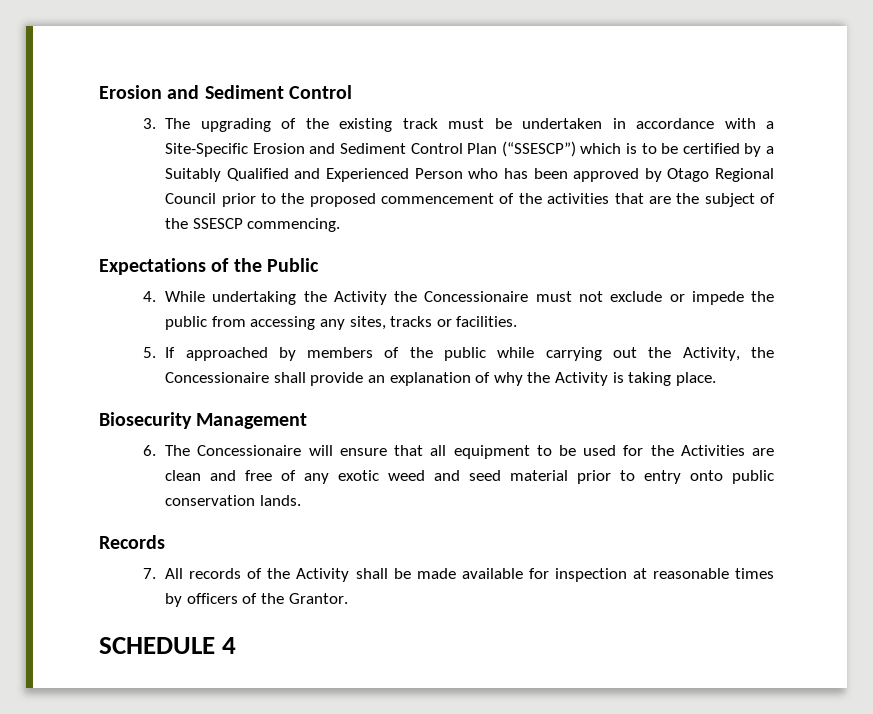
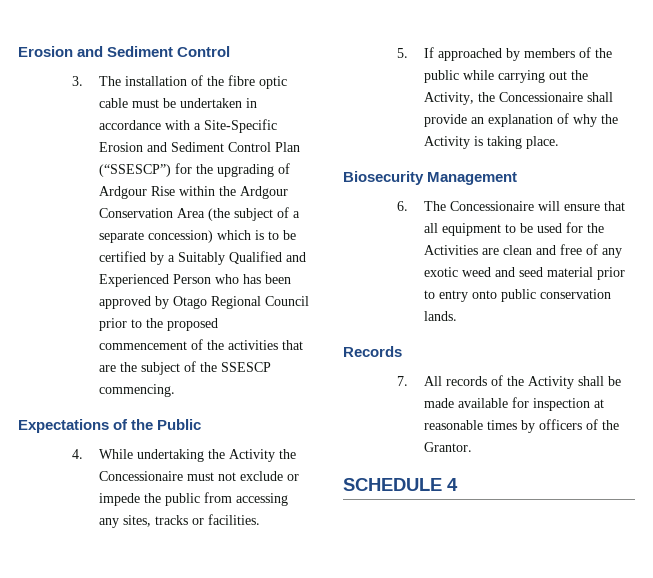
- 3. The upgrading of the existing track must be undertaken in accordance with a Site-Specific Erosion and Sediment Control Plan (“SSESCP”) which is to be certified by a Suitably Qualified and Experienced Person who has been approved by Otago Regional Council prior to the proposed commencement of the activities that are the subject of the SSESCP commencing.
+ 3. The installation of the fibre optic cable must be undertaken in accordance with a Site-Specific Erosion and Sediment Control Plan (“SSESCP”) for the upgrading of Ardgour Rise within the Ardgour Conservation Area (the subject of a separate concession) which is to be certified by a Suitably Qualified and Experienced Person who has been approved by Otago Regional Council prior to the proposed commencement of the activities that are the subject of the SSESCP commencing.

